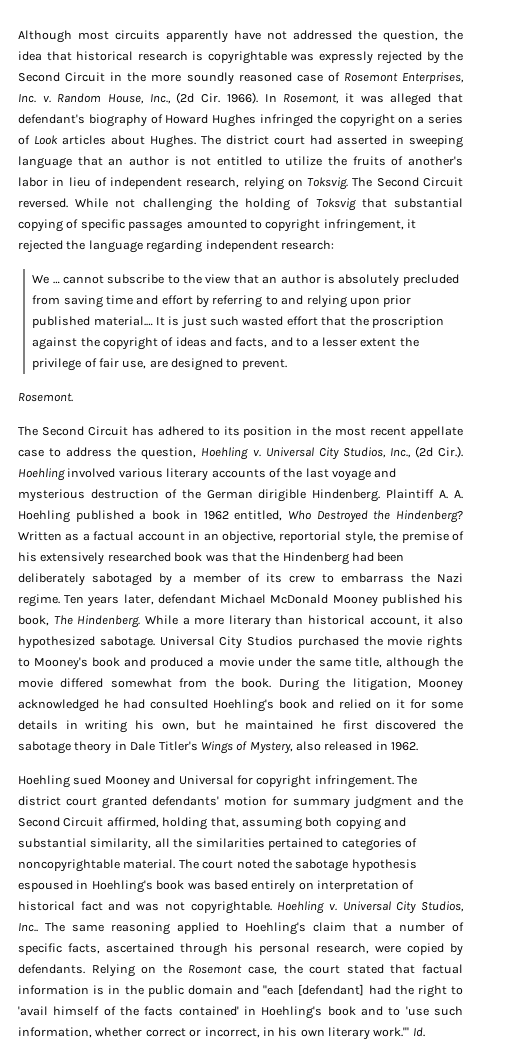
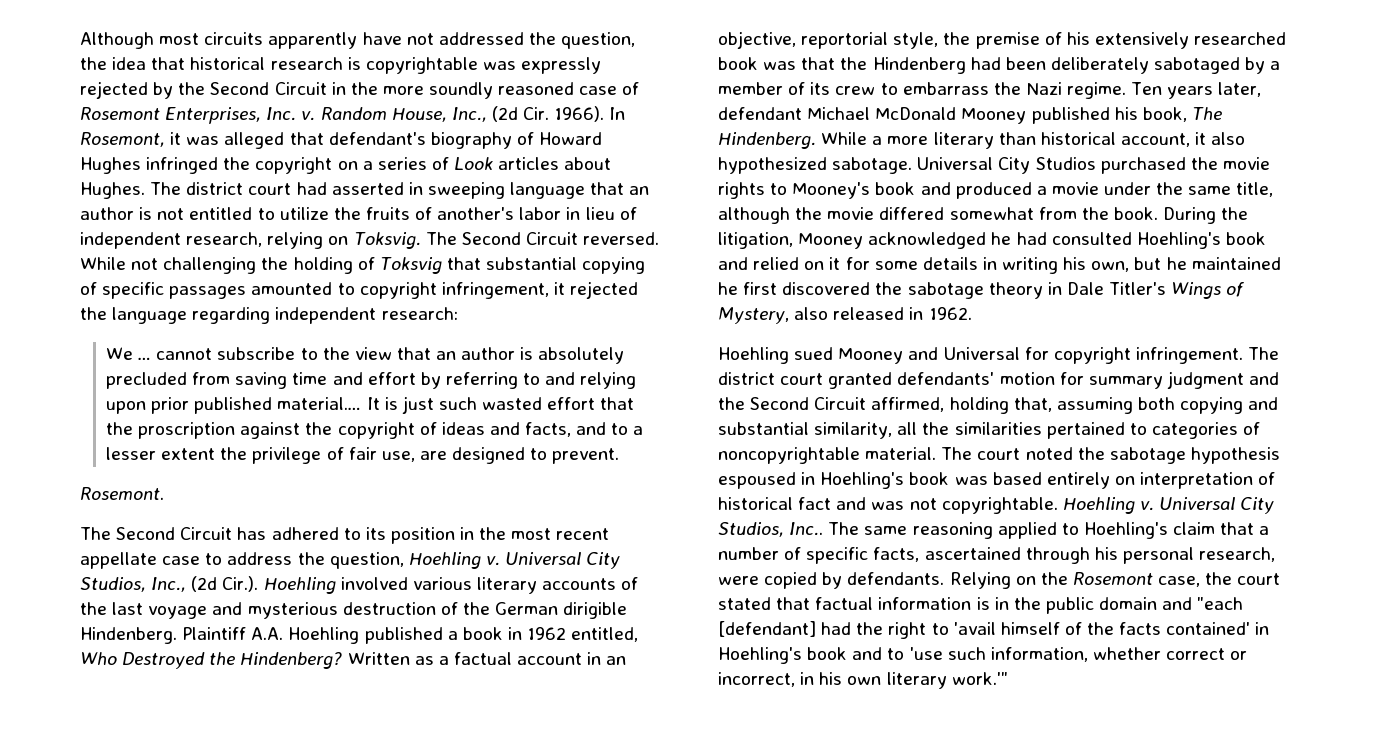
- Plaintiff A. A. Hoehling published a book in 1962 entitled, Who Destroyed the Hindenberg?
+ Plaintiff A.A. Hoehling published a book in 1962 entitled, Who Destroyed the Hindenberg?
- Id.

